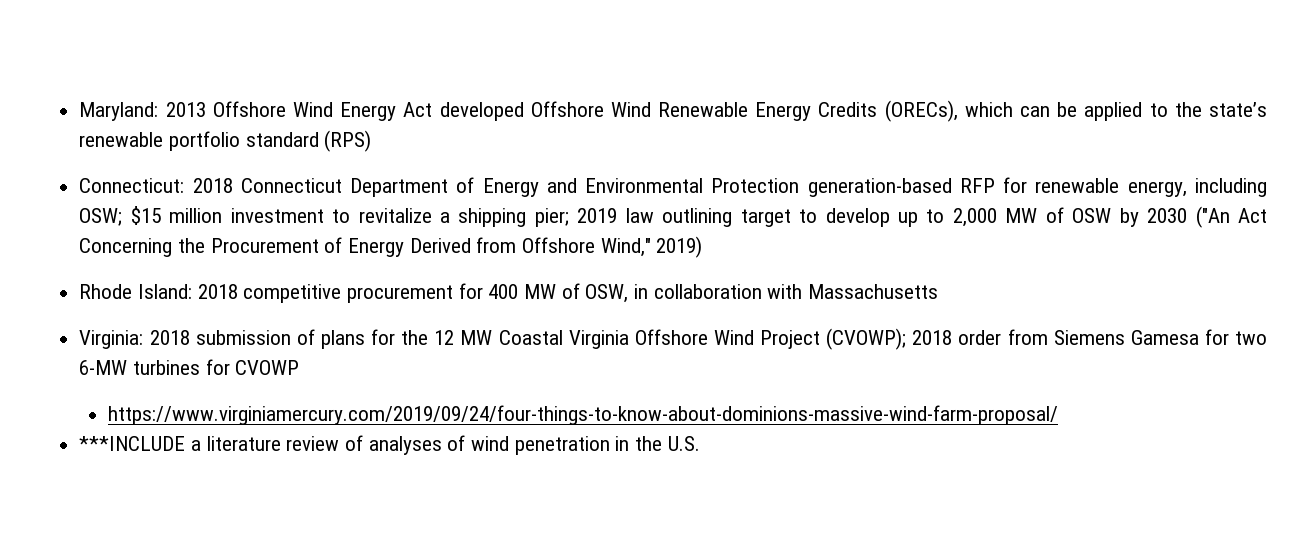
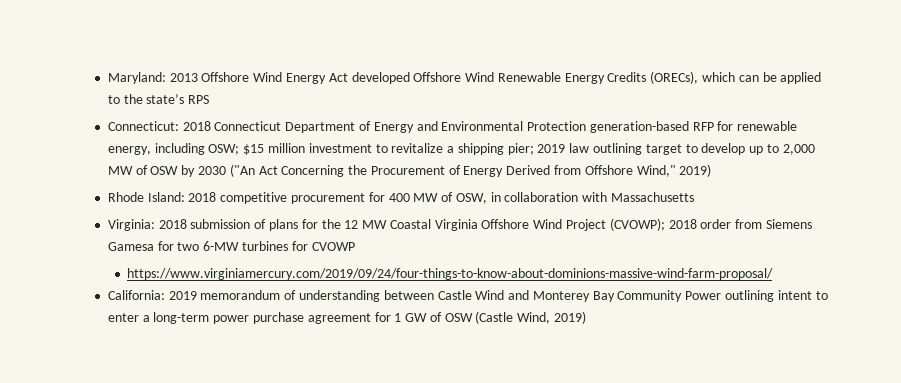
- Maryland: 2013 Offshore Wind Energy Act developed Offshore Wind Renewable Energy Credits (ORECs), which can be applied to the state’s renewable portfolio standard (RPS)
+ Maryland: 2013 Offshore Wind Energy Act developed Offshore Wind Renewable Energy Credits (ORECs), which can be applied to the state’s RPS
- ***INCLUDE a literature review of analyses of wind penetration in the U.S.
+ California: 2019 memorandum of understanding between Castle Wind and Monterey Bay Community Power outlining intent to enter a long-term power purchase agreement for 1 GW of OSW (Castle Wind, 2019)

